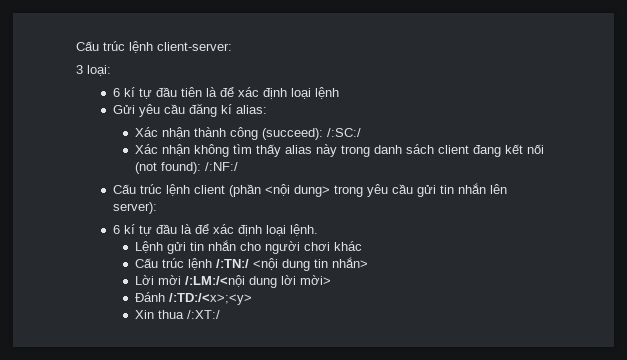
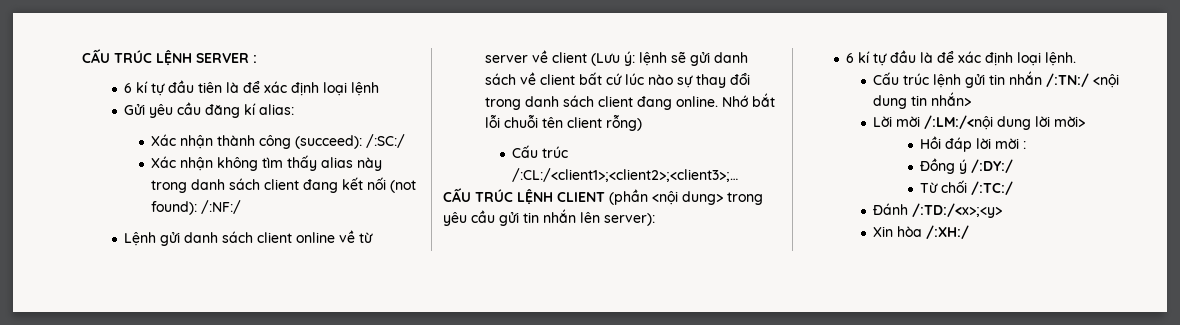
- Cấu trúc lệnh client-server:
- 3 loại:
+ CẤU TRÚC LỆNH SERVER :
- Cấu trúc lệnh client (phần <nội dung> trong yêu cầu gửi tin nhắn lên server):
+ Lệnh gửi danh sách client online về từ server về client (Lưu ý: lệnh sẽ gửi danh sách về client bất cứ lúc nào sự thay đổi trong danh sách client đang online. Nhớ bắt lỗi chuỗi tên client rỗng)
+ Cấu trúc /:CL:/<client1>;<client2>;<client3>;…
+ CẤU TRÚC LỆNH CLIENT (phần <nội dung> trong yêu cầu gửi tin nhắn lên server):
- Lệnh gửi tin nhắn cho người chơi khác
- Cấu trúc lệnh /:TN:/ <nội dung tin nhắn>
+ Cấu trúc lệnh gửi tin nhắn /:TN:/ <nội dung tin nhắn>
+ Hồi đáp lời mời :
+ Đồng ý /:DY:/
+ Từ chối /:TC:/
- Xin thua /:XT:/
+ Xin hòa /:XH:/

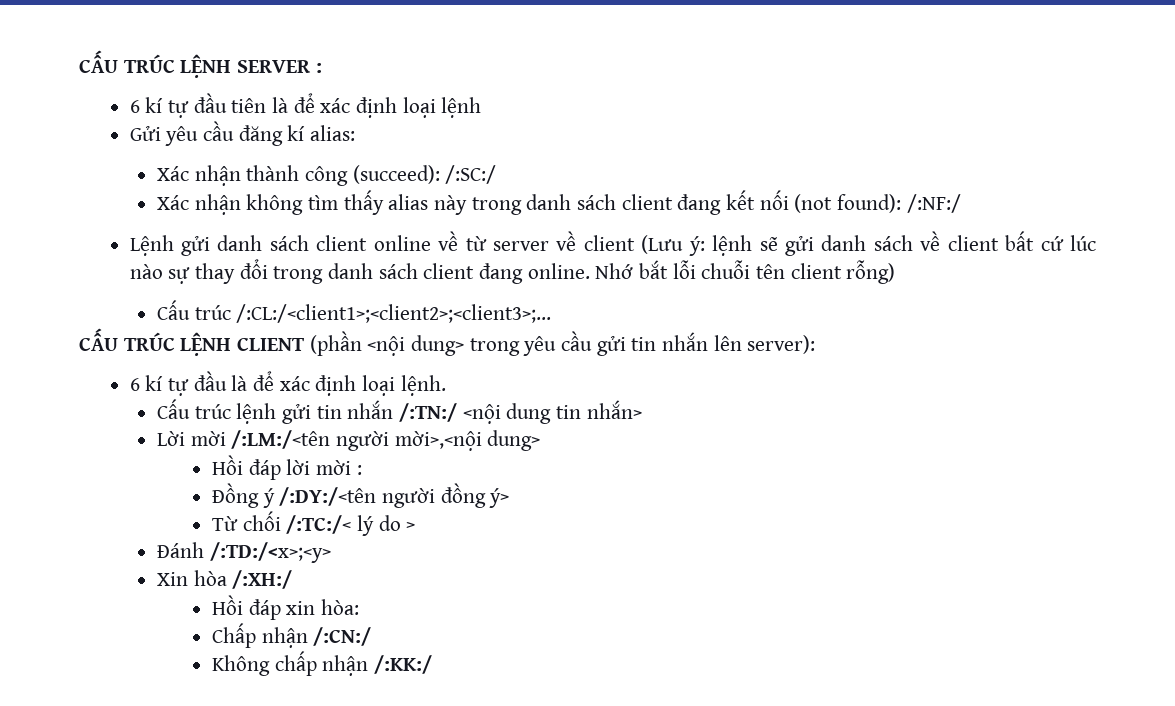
- Lời mời /:LM:/<nội dung lời mời>
+ Lời mời /:LM:/<tên người mời>,<nội dung>
- Đồng ý /:DY:/
- Từ chối /:TC:/
+ Đồng ý /:DY:/<tên người đồng ý>
+ Từ chối /:TC:/< lý do >
+ Hồi đáp xin hòa:
+ Chấp nhận /:CN:/
+ Không chấp nhận /:KK:/

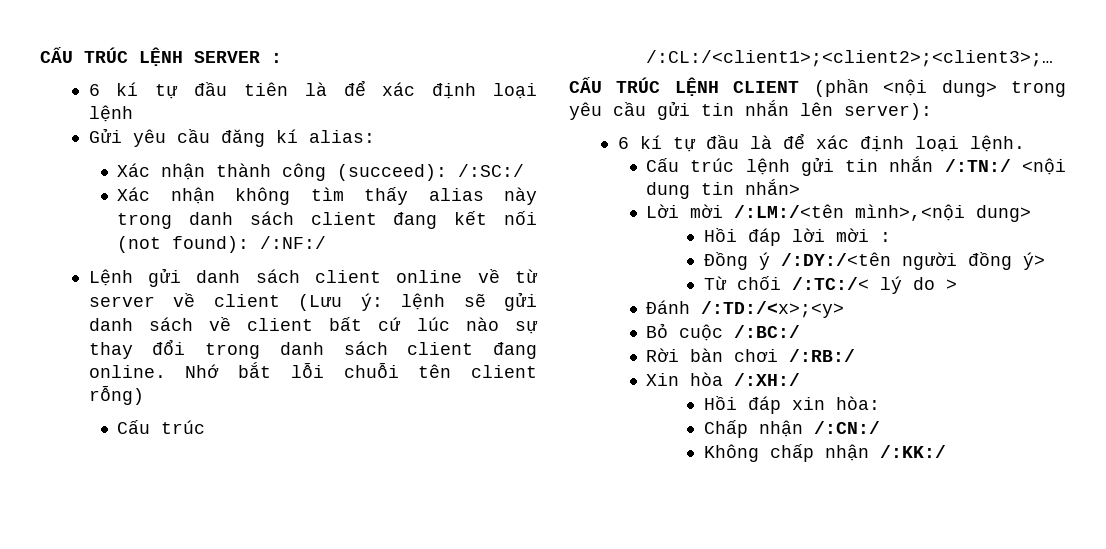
- Lời mời /:LM:/<tên người mời>,<nội dung>
+ Lời mời /:LM:/<tên mình>,<nội dung>
+ Bỏ cuộc /:BC:/
+ Rời bàn chơi /:RB:/

